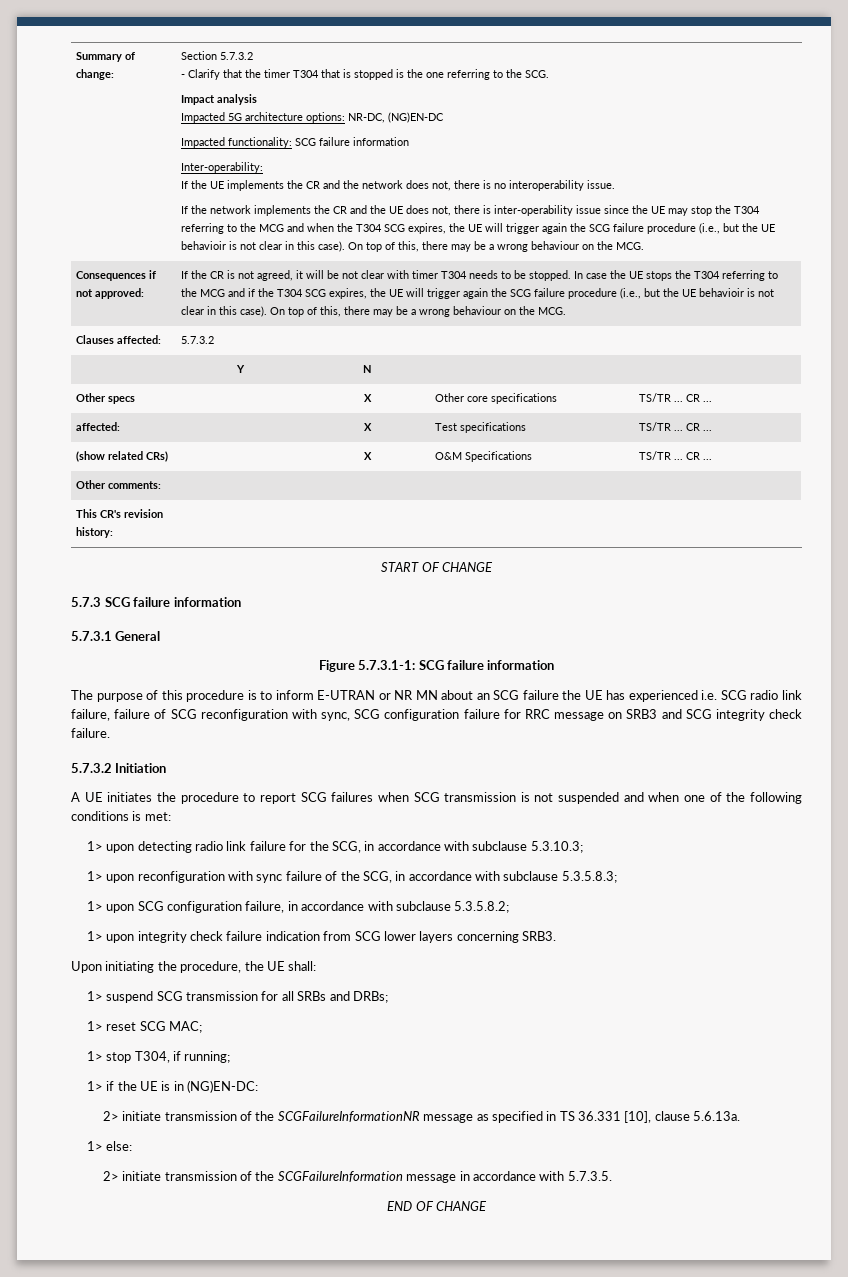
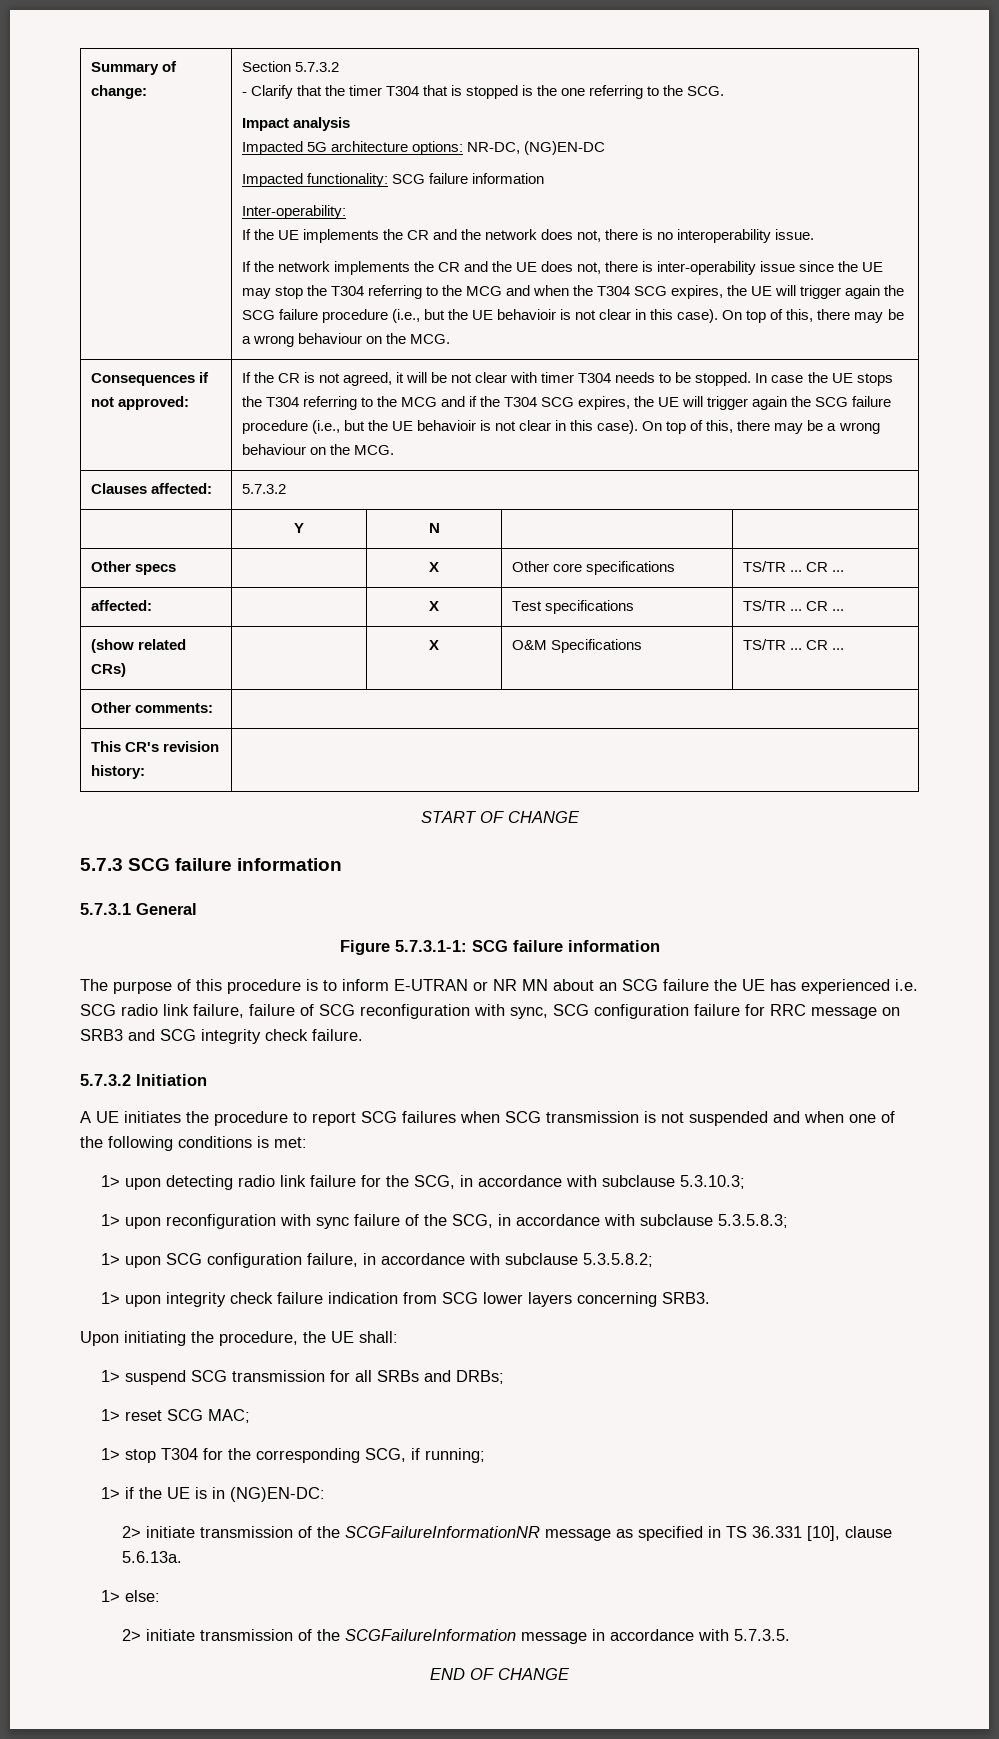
- 1> stop T304, if running;
+ 1> stop T304 for the corresponding SCG, if running;

